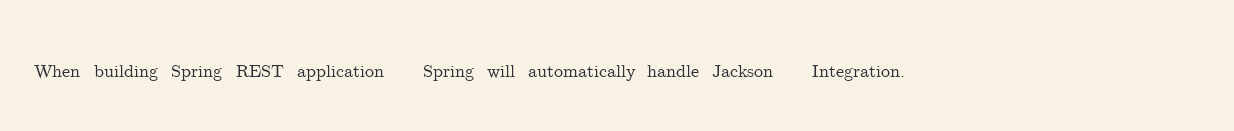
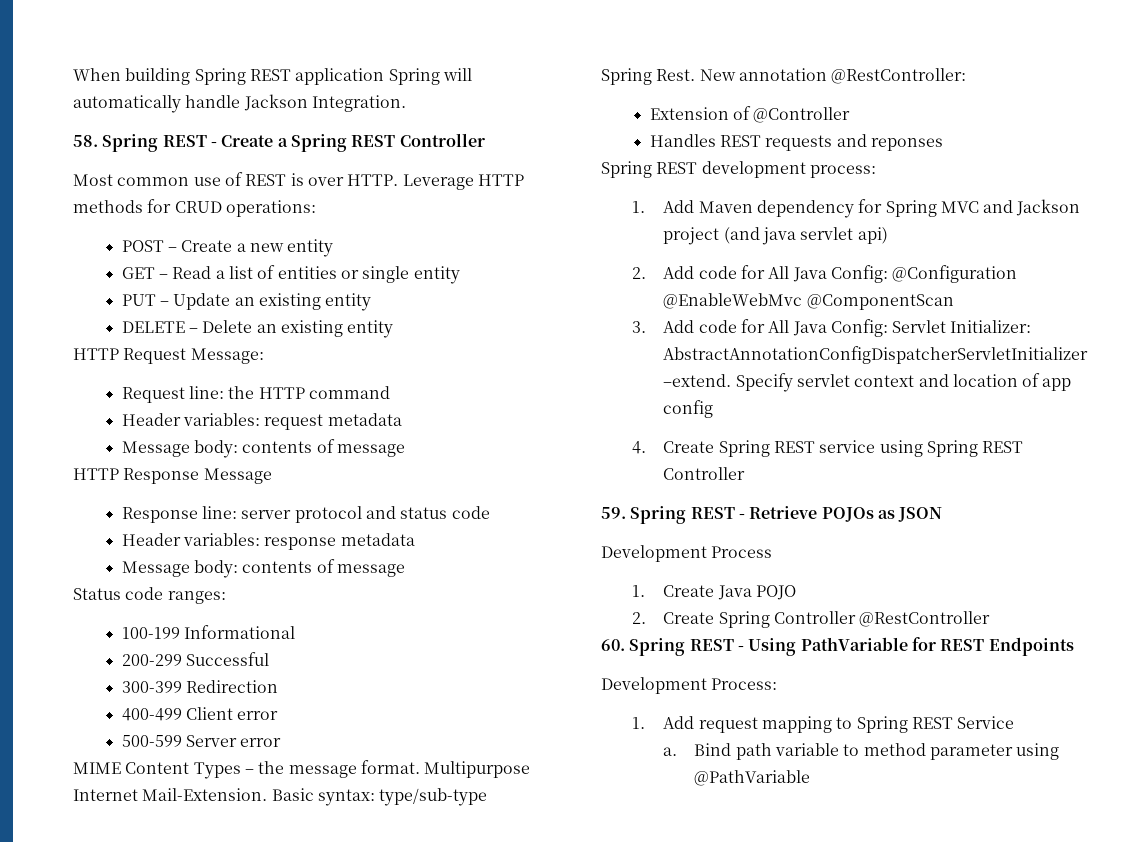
+ 58. Spring REST - Create a Spring REST Controller
+ Most common use of REST is over HTTP. Leverage HTTP methods for CRUD operations:
+ POST – Create a new entity
+ GET – Read a list of entities or single entity
+ PUT – Update an existing entity
+ DELETE – Delete an existing entity
+ HTTP Request Message:
+ Request line: the HTTP command
+ Header variables: request metadata
+ Message body: contents of message
+ HTTP Response Message
+ Response line: server protocol and status code
+ Header variables: response metadata
+ Message body: contents of message
+ Status code ranges:
+ 100-199 Informational
+ 200-299 Successful
+ 300-399 Redirection
+ 400-499 Client error
+ 500-599 Server error
+ MIME Content Types – the message format. Multipurpose Internet Mail-Extension. Basic syntax: type/sub-type
+ Spring Rest. New annotation @RestController:
+ Extension of @Controller
+ Handles REST requests and reponses
+ Spring REST development process:
+ 1. Add Maven dependency for Spring MVC and Jackson project (and java servlet api)
+ 2. Add code for All Java Config: @Configuration @EnableWebMvc @ComponentScan
+ 3. Add code for All Java Config: Servlet Initializer: AbstractAnnotationConfigDispatcherServletInitializer –extend. Specify servlet context and location of app config
+ 4. Create Spring REST service using Spring REST Controller
+ 59. Spring REST - Retrieve POJOs as JSON
+ Development Process
+ 1. Create Java POJO
+ 2. Create Spring Controller @RestController
+ 60. Spring REST - Using PathVariable for REST Endpoints
+ Development Process:
+ 1. Add request mapping to Spring REST Service
+ a. Bind path variable to method parameter using @PathVariable

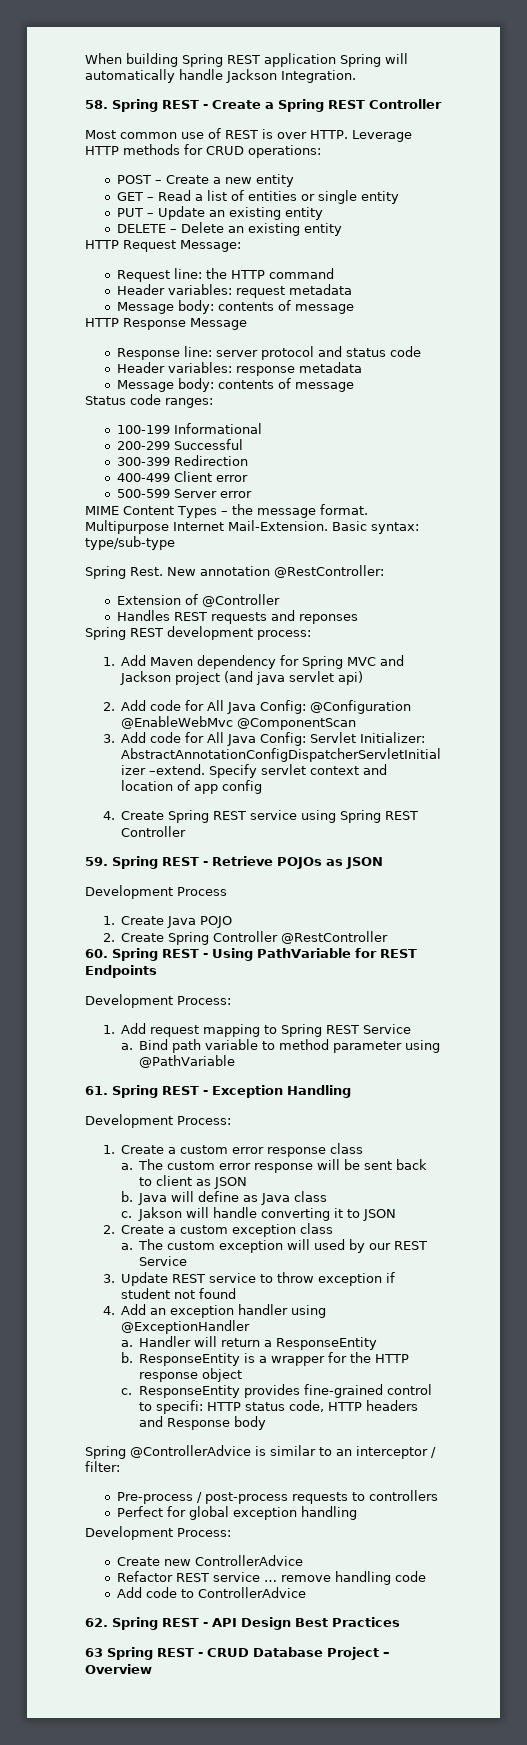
+ 61. Spring REST - Exception Handling
+ Development Process:
+ 1. Create a custom error response class
+ a. The custom error response will be sent back to client as JSON
+ b. Java will define as Java class
+ c. Jakson will handle converting it to JSON
+ 2. Create a custom exception class
+ a. The custom exception will used by our REST Service
+ 3. Update REST service to throw exception if student not found
+ 4. Add an exception handler using @ExceptionHandler
+ a. Handler will return a ResponseEntity
+ b. ResponseEntity is a wrapper for the HTTP response object
+ c. ResponseEntity provides fine-grained control to specifi: HTTP status code, HTTP headers and Response body
+ Spring @ControllerAdvice is similar to an interceptor / filter:
+ Pre-process / post-process requests to controllers
+ Perfect for global exception handling
+ Development Process:
+ Create new ControllerAdvice
+ Refactor REST service … remove handling code
+ Add code to ControllerAdvice
+ 62. Spring REST - API Design Best Practices
+ 63 Spring REST - CRUD Database Project – Overview

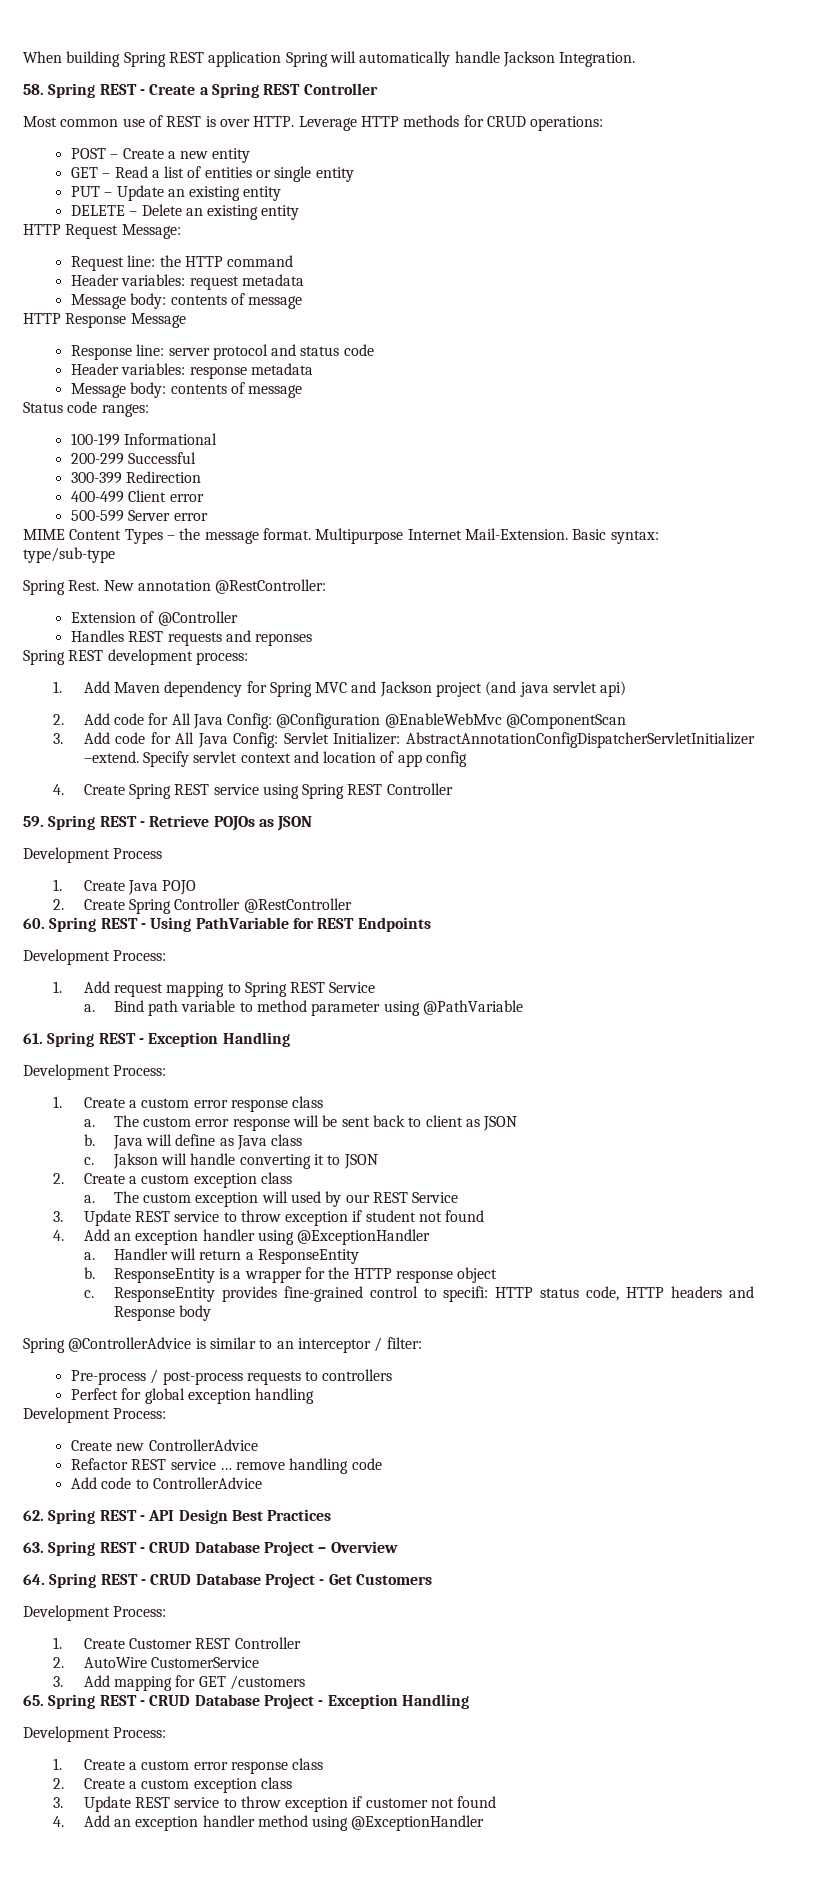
- 63 Spring REST - CRUD Database Project – Overview
+ 63. Spring REST - CRUD Database Project – Overview
+ 64. Spring REST - CRUD Database Project - Get Customers
+ Development Process:
+ 1. Create Customer REST Controller
+ 2. AutoWire CustomerService
+ 3. Add mapping for GET /customers
+ 65. Spring REST - CRUD Database Project - Exception Handling
+ Development Process:
+ 1. Create a custom error response class
+ 2. Create a custom exception class
+ 3. Update REST service to throw exception if customer not found
+ 4. Add an exception handler method using @ExceptionHandler

